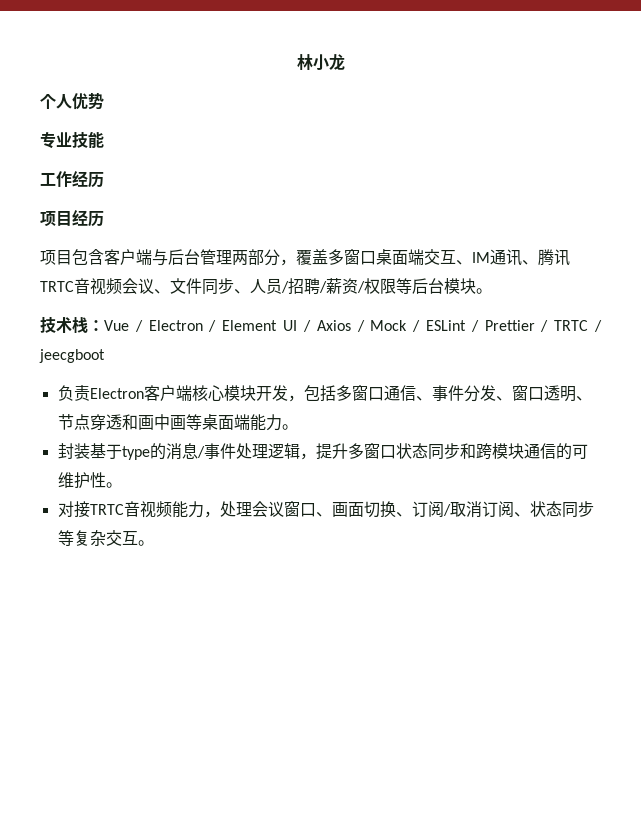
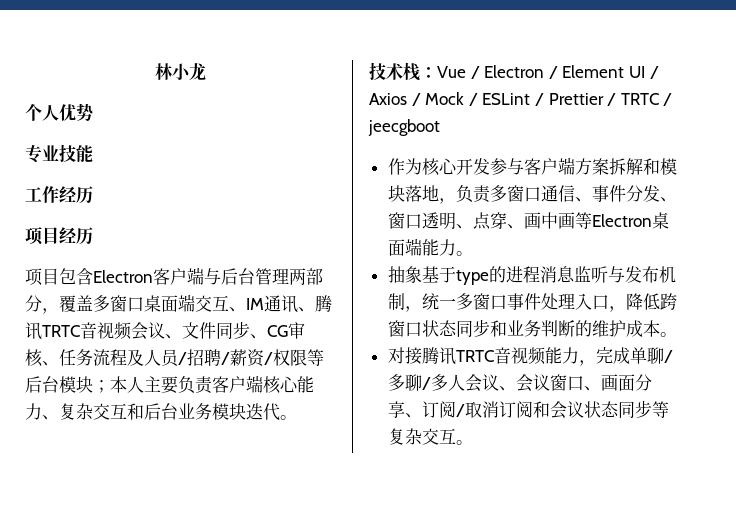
- 项目包含客户端与后台管理两部分，覆盖多窗口桌面端交互、IM通讯、腾讯TRTC音视频会议、文件同步、人员/招聘/薪资/权限等后台模块。
+ 项目包含Electron客户端与后台管理两部分，覆盖多窗口桌面端交互、IM通讯、腾讯TRTC音视频会议、文件同步、CG审核、任务流程及人员/招聘/薪资/权限等后台模块；本人主要负责客户端核心能力、复杂交互和后台业务模块迭代。
- 负责Electron客户端核心模块开发，包括多窗口通信、事件分发、窗口透明、节点穿透和画中画等桌面端能力。
+ 作为核心开发参与客户端方案拆解和模块落地，负责多窗口通信、事件分发、窗口透明、点穿、画中画等Electron桌面端能力。
- 封装基于type的消息/事件处理逻辑，提升多窗口状态同步和跨模块通信的可维护性。
+ 抽象基于type的进程消息监听与发布机制，统一多窗口事件处理入口，降低跨窗口状态同步和业务判断的维护成本。
- 对接TRTC音视频能力，处理会议窗口、画面切换、订阅/取消订阅、状态同步等复杂交互。
+ 对接腾讯TRTC音视频能力，完成单聊/多聊/多人会议、会议窗口、画面分享、订阅/取消订阅和会议状态同步等复杂交互。

